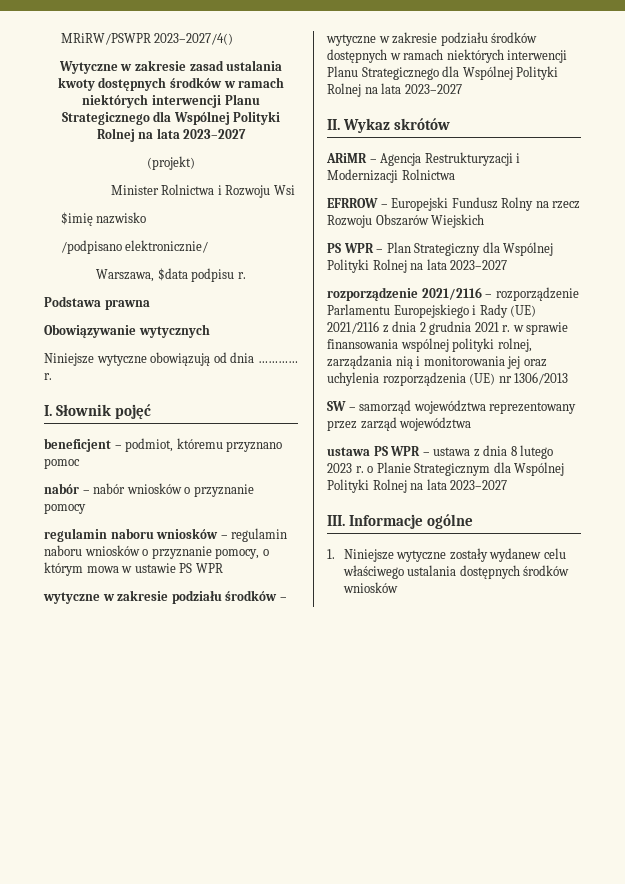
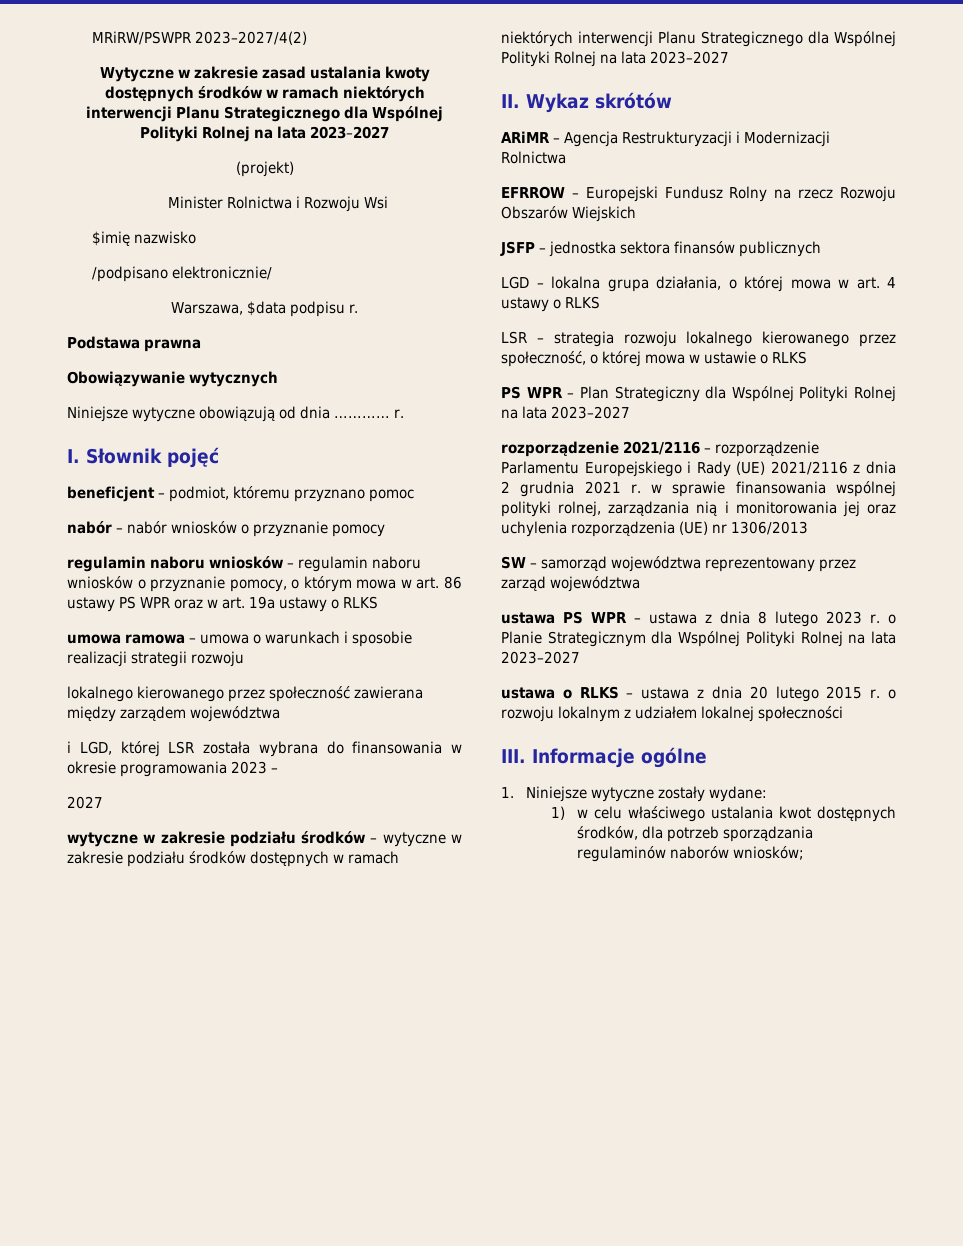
- MRiRW/PSWPR 2023–2027/4()
+ MRiRW/PSWPR 2023–2027/4(2)
- regulamin naboru wniosków – regulamin naboru wniosków o przyznanie pomocy, o którym mowa w ustawie PS WPR
+ regulamin naboru wniosków – regulamin naboru wniosków o przyznanie pomocy, o którym mowa w art. 86 ustawy PS WPR oraz w art. 19a ustawy o RLKS
+ umowa ramowa – umowa o warunkach i sposobie realizacji strategii rozwoju
+ lokalnego kierowanego przez społeczność zawierana między zarządem województwa
+ i LGD, której LSR została wybrana do finansowania w okresie programowania 2023 –
+ 2027
+ JSFP – jednostka sektora finansów publicznych
+ LGD – lokalna grupa działania, o której mowa w art. 4 ustawy o RLKS
+ LSR – strategia rozwoju lokalnego kierowanego przez społeczność, o której mowa w ustawie o RLKS
+ ustawa o RLKS – ustawa z dnia 20 lutego 2015 r. o rozwoju lokalnym z udziałem lokalnej społeczności
- 1. Niniejsze wytyczne zostały wydanew celu właściwego ustalania dostępnych środków wniosków
+ 1. Niniejsze wytyczne zostały wydane:
+ 1) w celu właściwego ustalania kwot dostępnych środków, dla potrzeb sporządzania regulaminów naborów wniosków;

